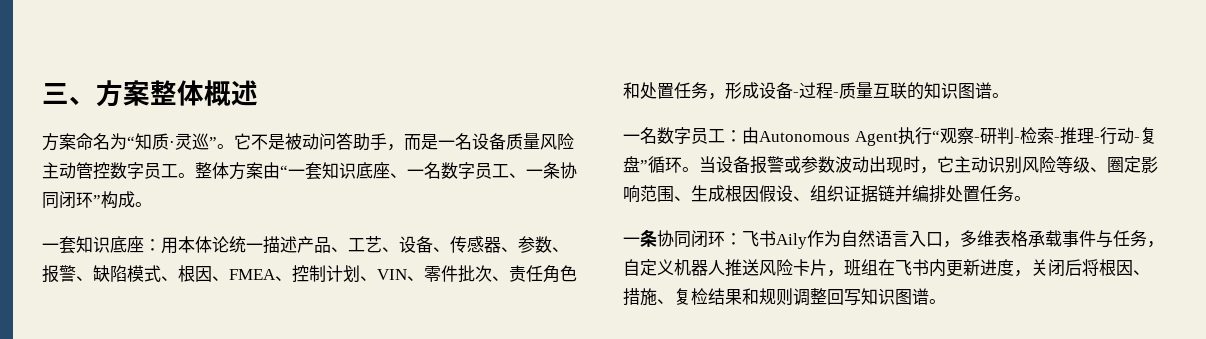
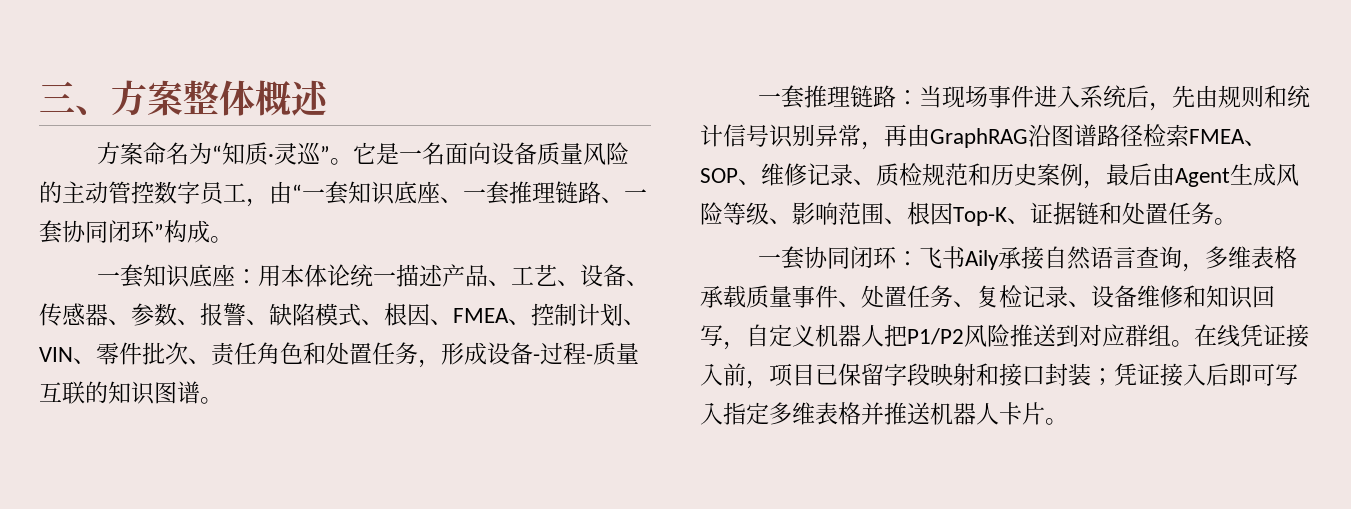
- 它不是被动问答助手，而是一名设备质量风险主动管控数字员工。整体方案由“一套知识底座、一名数字员工、一条协同闭环”构成。
+ 它是一名面向设备质量风险的主动管控数字员工，由“一套知识底座、一套推理链路、一套协同闭环”构成。
- 一名数字员工：由Autonomous Agent执行“观察-研判-检索-推理-行动-复盘”循环。当设备报警或参数波动出现时，它主动识别风险等级、圈定影响范围、生成根因假设、组织证据链并编排处置任务。
+ 一套推理链路：当现场事件进入系统后，先由规则和统计信号识别异常，再由GraphRAG沿图谱路径检索FMEA、SOP、维修记录、质检规范和历史案例，最后由Agent生成风险等级、影响范围、根因Top-K、证据链和处置任务。
- 一条协同闭环：飞书Aily作为自然语言入口，多维表格承载事件与任务，自定义机器人推送风险卡片，班组在飞书内更新进度，关闭后将根因、措施、复检结果和规则调整回写知识图谱。
+ 一套协同闭环：飞书Aily承接自然语言查询，多维表格承载质量事件、处置任务、复检记录、设备维修和知识回写，自定义机器人把P1/P2风险推送到对应群组。在线凭证接入前，项目已保留字段映射和接口封装；凭证接入后即可写入指定多维表格并推送机器人卡片。

